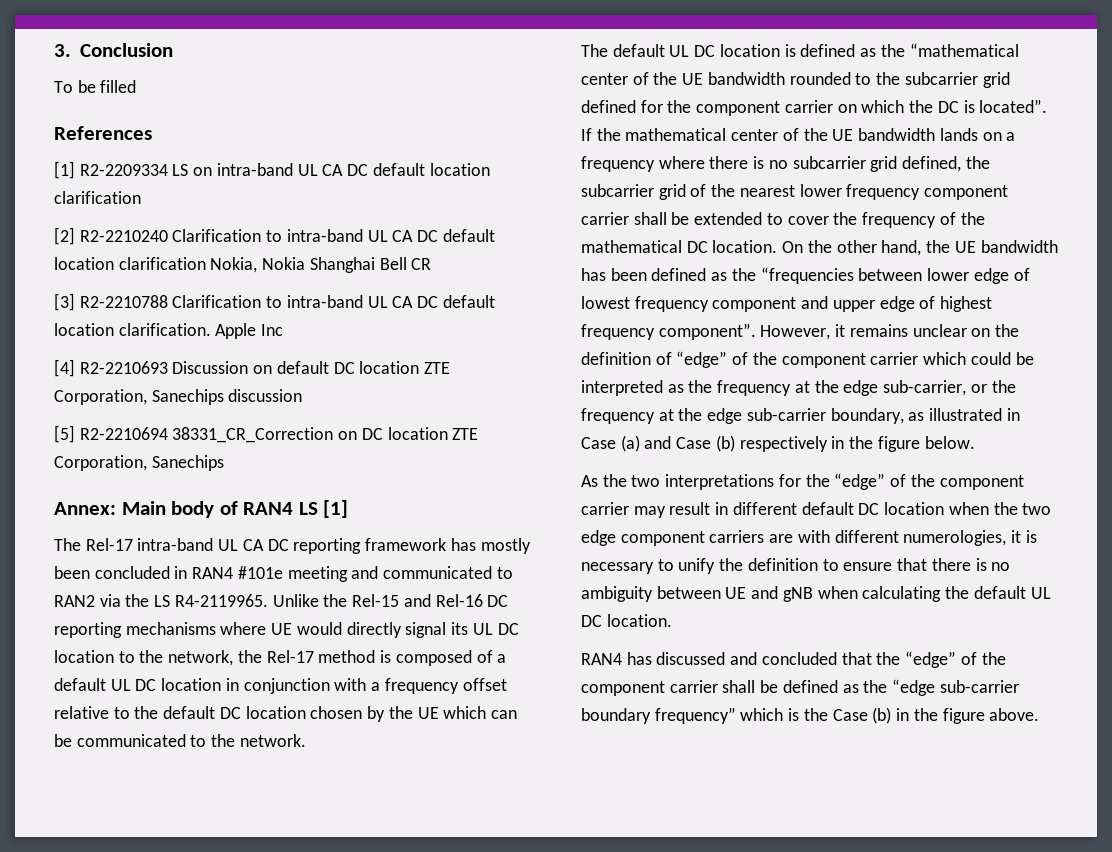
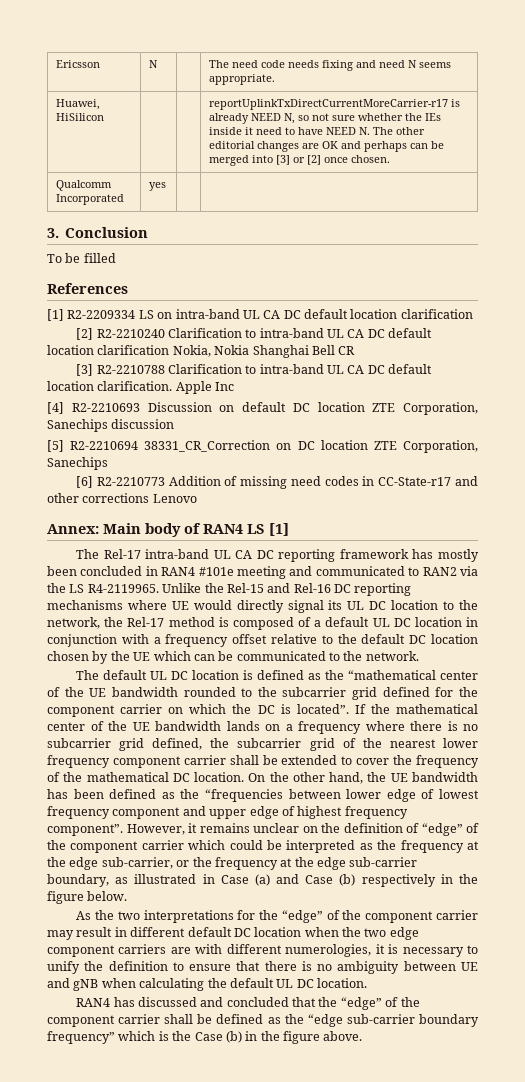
+ Ericsson | N | | The need code needs fixing and need N seems appropriate.
+ Huawei, HiSilicon | | | reportUplinkTxDirectCurrentMoreCarrier-r17 is already NEED N, so not sure whether the IEs inside it need to have NEED N. The other editorial changes are OK and perhaps can be merged into [3] or [2] once chosen.
+ Qualcomm Incorporated | yes | |
+ [6] R2-2210773 Addition of missing need codes in CC-State-r17 and other corrections Lenovo

